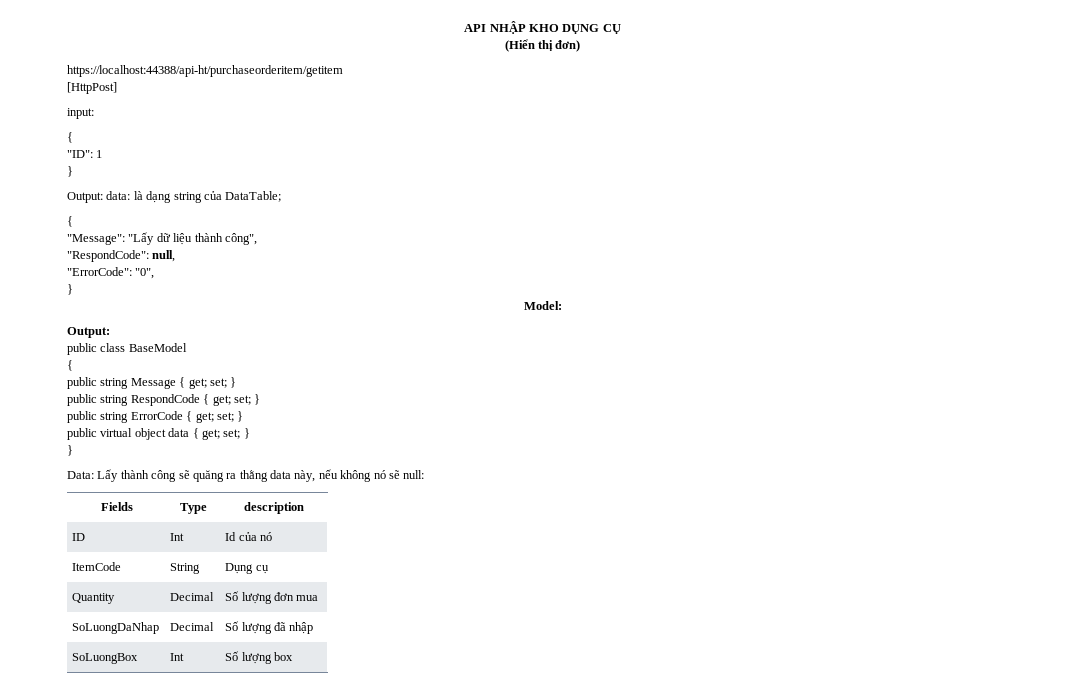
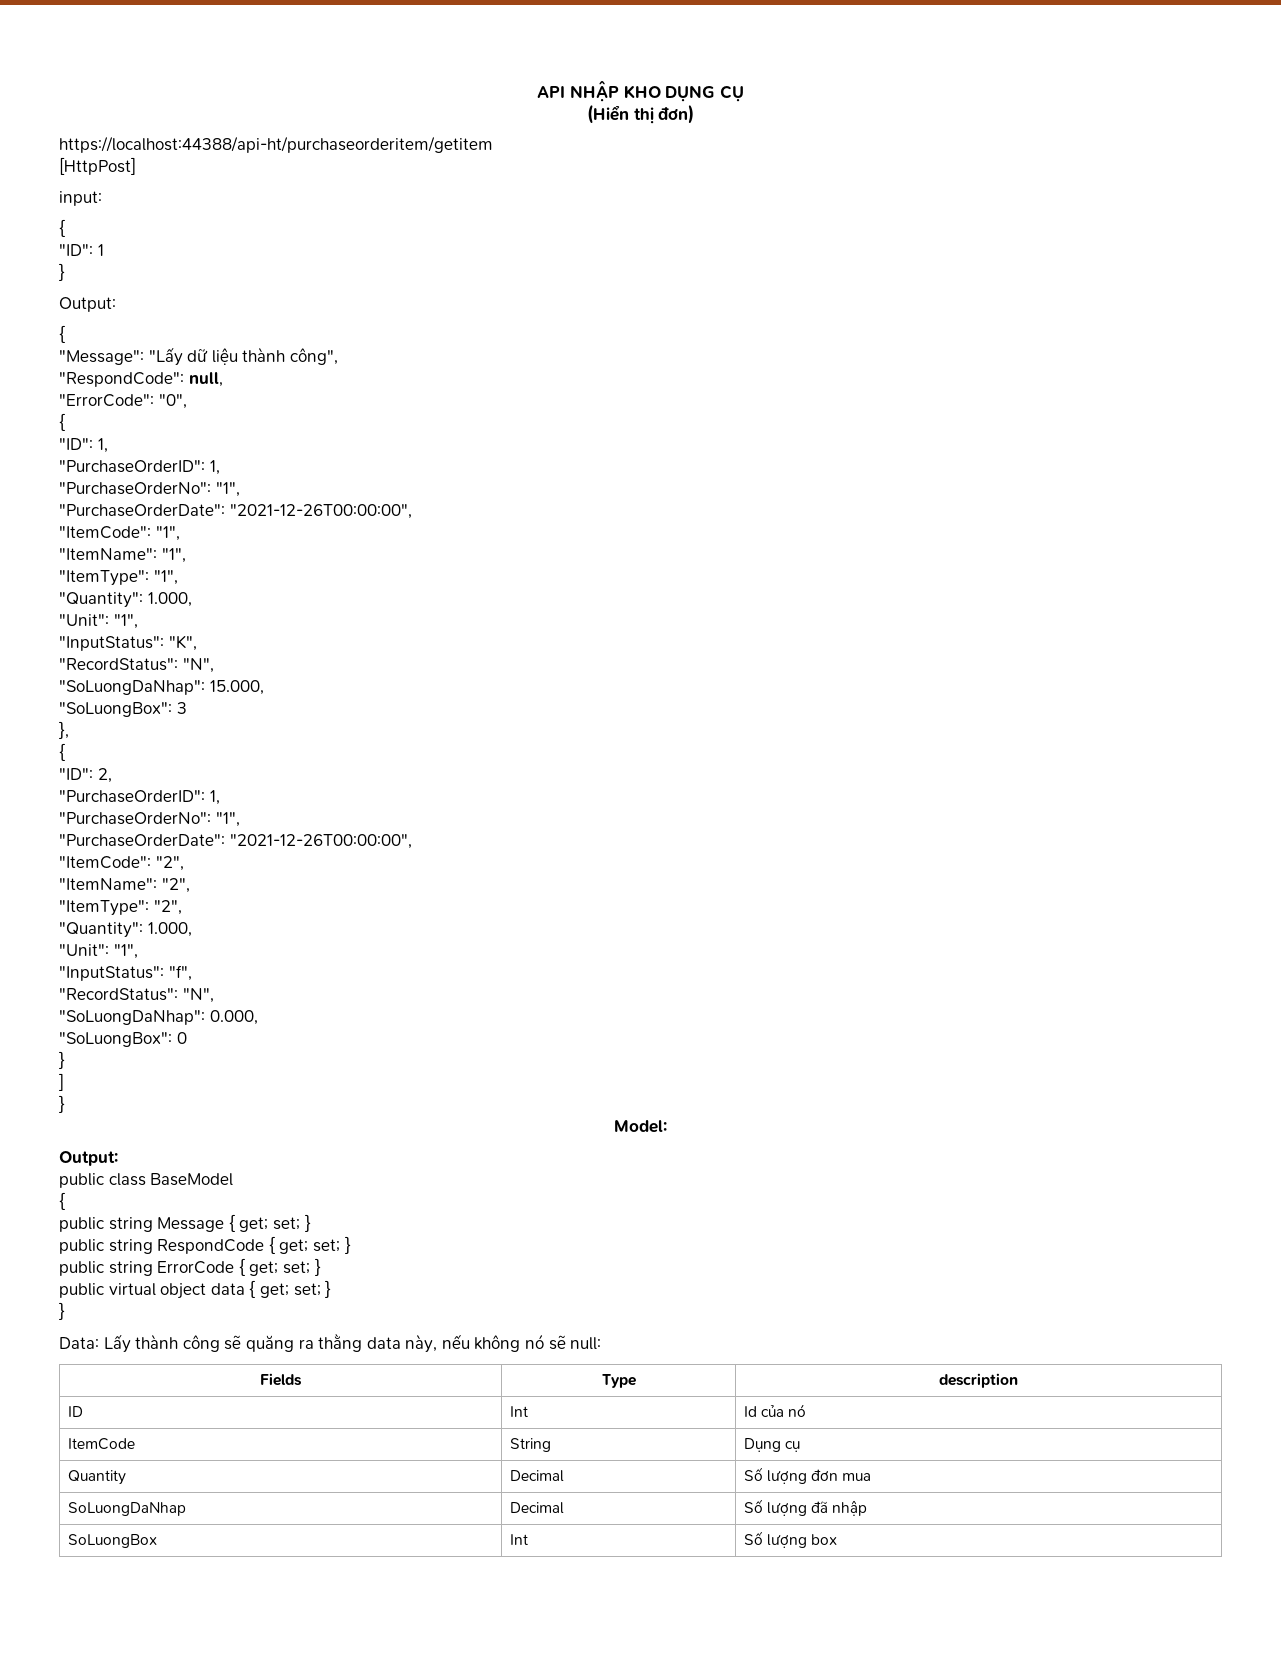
  "ID": 1
  }
- Output: data: là dạng string của DataTable;
+ Output:
  "ErrorCode": "0",
+ {
+ "ID": 1,
+ "PurchaseOrderID": 1,
+ "PurchaseOrderNo": "1",
+ "PurchaseOrderDate": "2021-12-26T00:00:00",
+ "ItemCode": "1",
+ "ItemName": "1",
+ "ItemType": "1",
+ "Quantity": 1.000,
+ "Unit": "1",
+ "InputStatus": "K",
+ "RecordStatus": "N",
+ "SoLuongDaNhap": 15.000,
+ "SoLuongBox": 3
+ },
+ {
+ "ID": 2,
+ "PurchaseOrderID": 1,
+ "PurchaseOrderNo": "1",
+ "PurchaseOrderDate": "2021-12-26T00:00:00",
+ "ItemCode": "2",
+ "ItemName": "2",
+ "ItemType": "2",
+ "Quantity": 1.000,
+ "Unit": "1",
+ "InputStatus": "f",
+ "RecordStatus": "N",
+ "SoLuongDaNhap": 0.000,
+ "SoLuongBox": 0
+ }
+ ]

